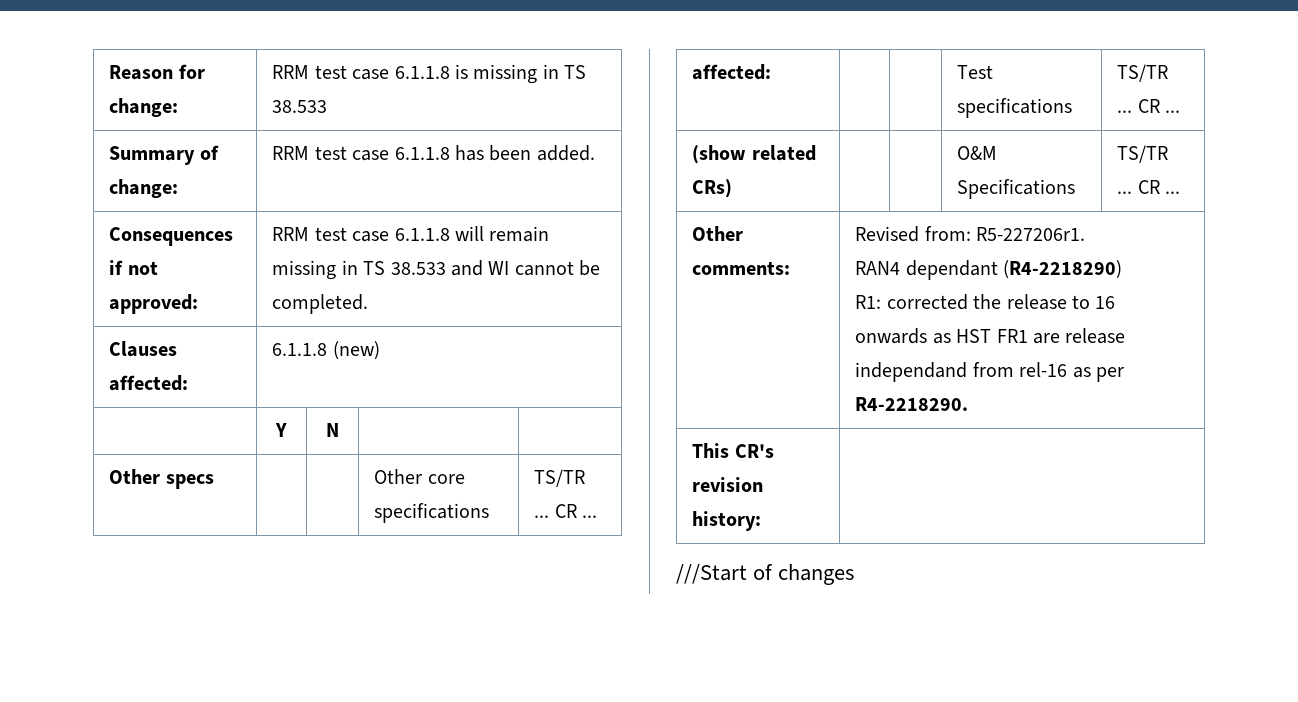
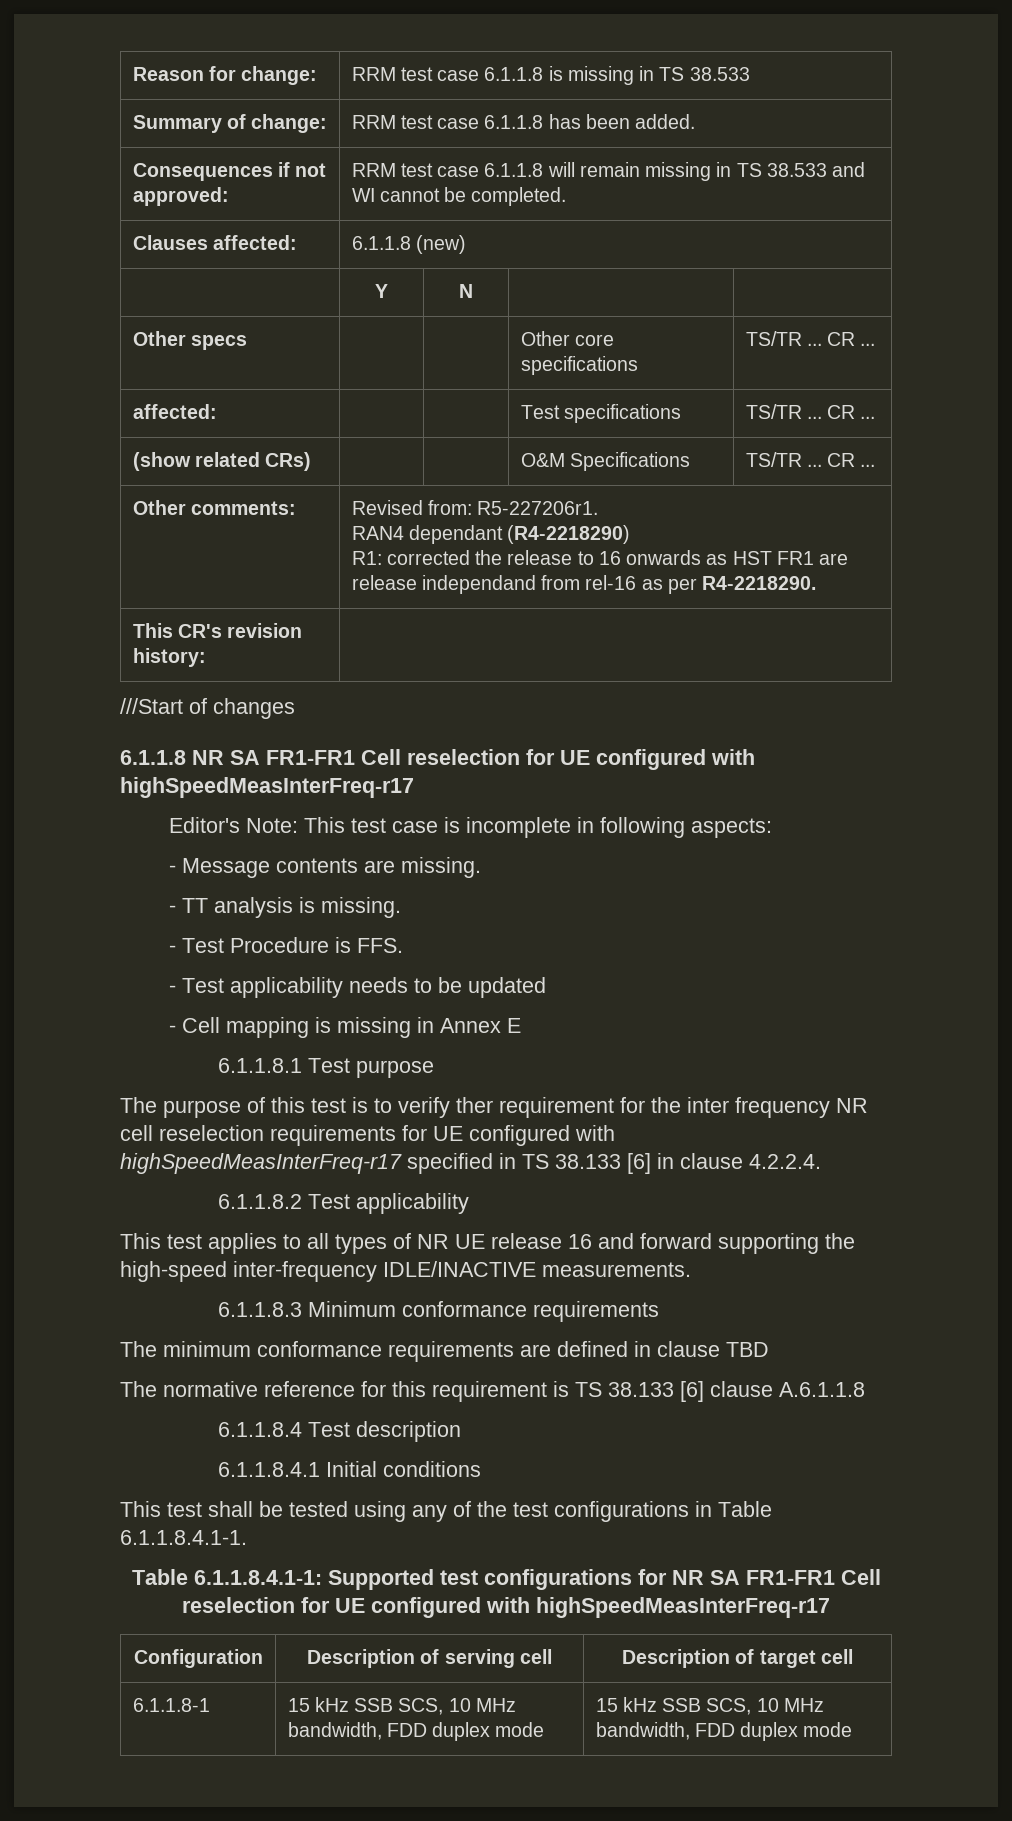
+ 6.1.1.8 NR SA FR1-FR1 Cell reselection for UE configured with highSpeedMeasInterFreq-r17
+ Editor's Note: This test case is incomplete in following aspects:
+ - Message contents are missing.
+ - TT analysis is missing.
+ - Test Procedure is FFS.
+ - Test applicability needs to be updated
+ - Cell mapping is missing in Annex E
+ 6.1.1.8.1 Test purpose
+ The purpose of this test is to verify ther requirement for the inter frequency NR cell reselection requirements for UE configured with highSpeedMeasInterFreq-r17 specified in TS 38.133 [6] in clause 4.2.2.4.
+ 6.1.1.8.2 Test applicability
+ This test applies to all types of NR UE release 16 and forward supporting the high-speed inter-frequency IDLE/INACTIVE measurements.
+ 6.1.1.8.3 Minimum conformance requirements
+ The minimum conformance requirements are defined in clause TBD
+ The normative reference for this requirement is TS 38.133 [6] clause A.6.1.1.8
+ 6.1.1.8.4 Test description
+ 6.1.1.8.4.1 Initial conditions
+ This test shall be tested using any of the test configurations in Table 6.1.1.8.4.1-1.
+ Table 6.1.1.8.4.1-1: Supported test configurations for NR SA FR1-FR1 Cell reselection for UE configured with highSpeedMeasInterFreq-r17
+ Configuration | Description of serving cell | Description of target cell
+ 6.1.1.8-1 | 15 kHz SSB SCS, 10 MHz bandwidth, FDD duplex mode | 15 kHz SSB SCS, 10 MHz bandwidth, FDD duplex mode

